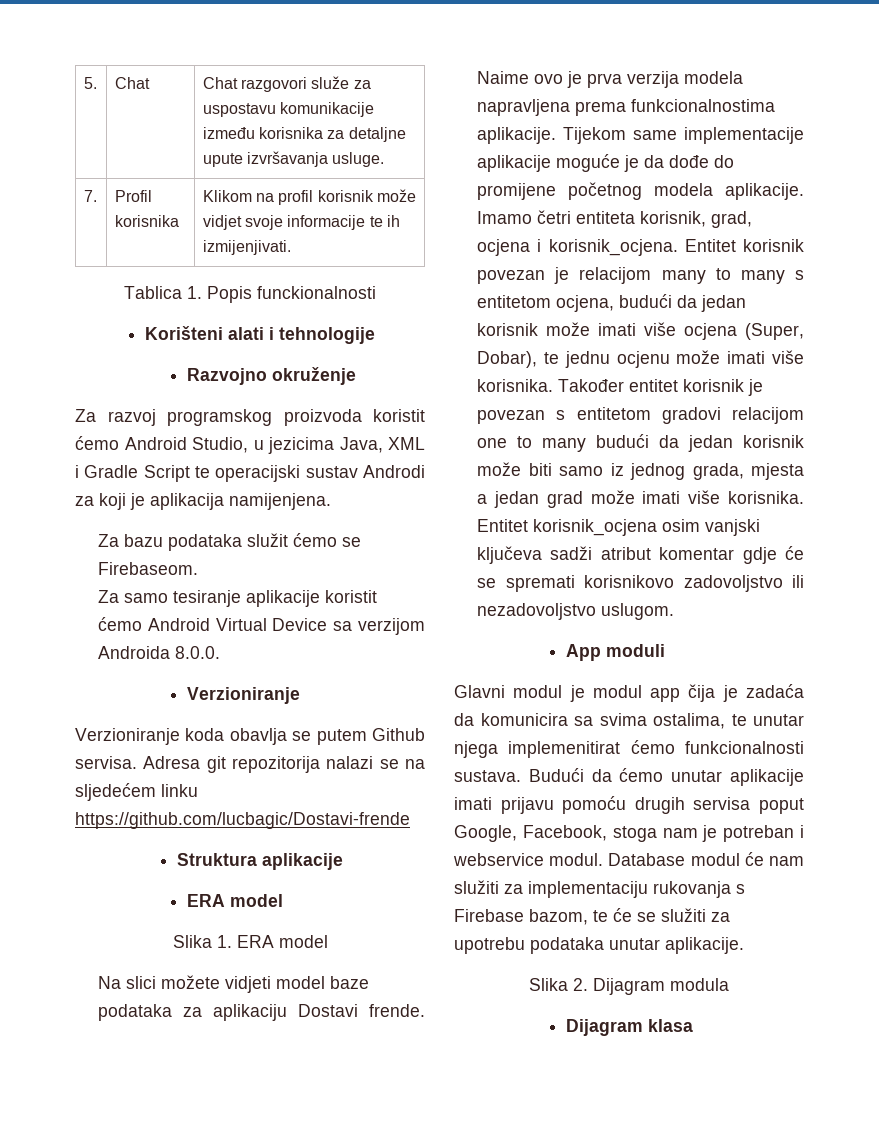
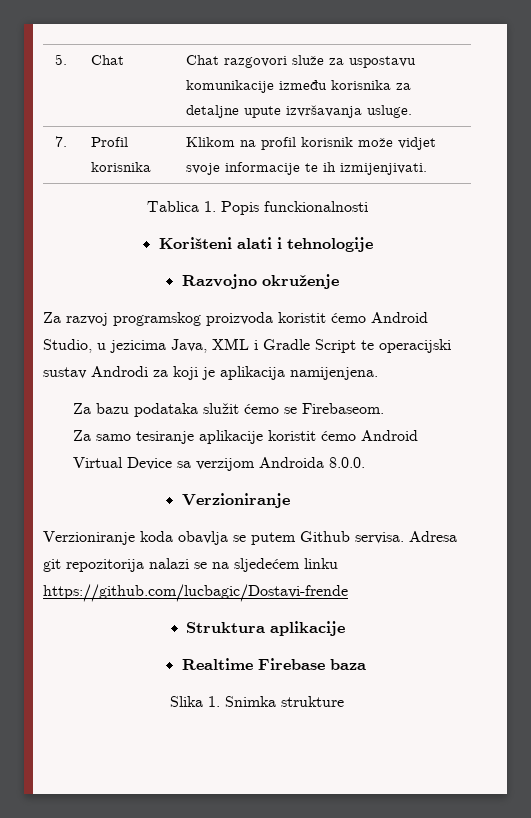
  Struktura aplikacije
- ERA model
+ Realtime Firebase baza
- Slika 1. ERA model
- Na slici možete vidjeti model baze podataka za aplikaciju Dostavi frende. Naime ovo je prva verzija modela napravljena prema funkcionalnostima aplikacije. Tijekom same implementacije aplikacije moguće je da dođe do promijene početnog modela aplikacije. Imamo četri entiteta korisnik, grad, ocjena i korisnik_ocjena. Entitet korisnik povezan je relacijom many to many s entitetom ocjena, budući da jedan korisnik može imati više ocjena (Super, Dobar), te jednu ocjenu može imati više korisnika. Također entitet korisnik je povezan s entitetom gradovi relacijom one to many budući da jedan korisnik može biti samo iz jednog grada, mjesta a jedan grad može imati više korisnika. Entitet korisnik_ocjena osim vanjski ključeva sadži atribut komentar gdje će se spremati korisnikovo zadovoljstvo ili nezadovoljstvo uslugom.
- App moduli
- Glavni modul je modul app čija je zadaća da komunicira sa svima ostalima, te unutar njega implemenitirat ćemo funkcionalnosti sustava. Budući da ćemo unutar aplikacije imati prijavu pomoću drugih servisa poput Google, Facebook, stoga nam je potreban i webservice modul. Database modul će nam služiti za implementaciju rukovanja s Firebase bazom, te će se služiti za upotrebu podataka unutar aplikacije.
- Slika 2. Dijagram modula
- Dijagram klasa
+ Slika 1. Snimka strukture

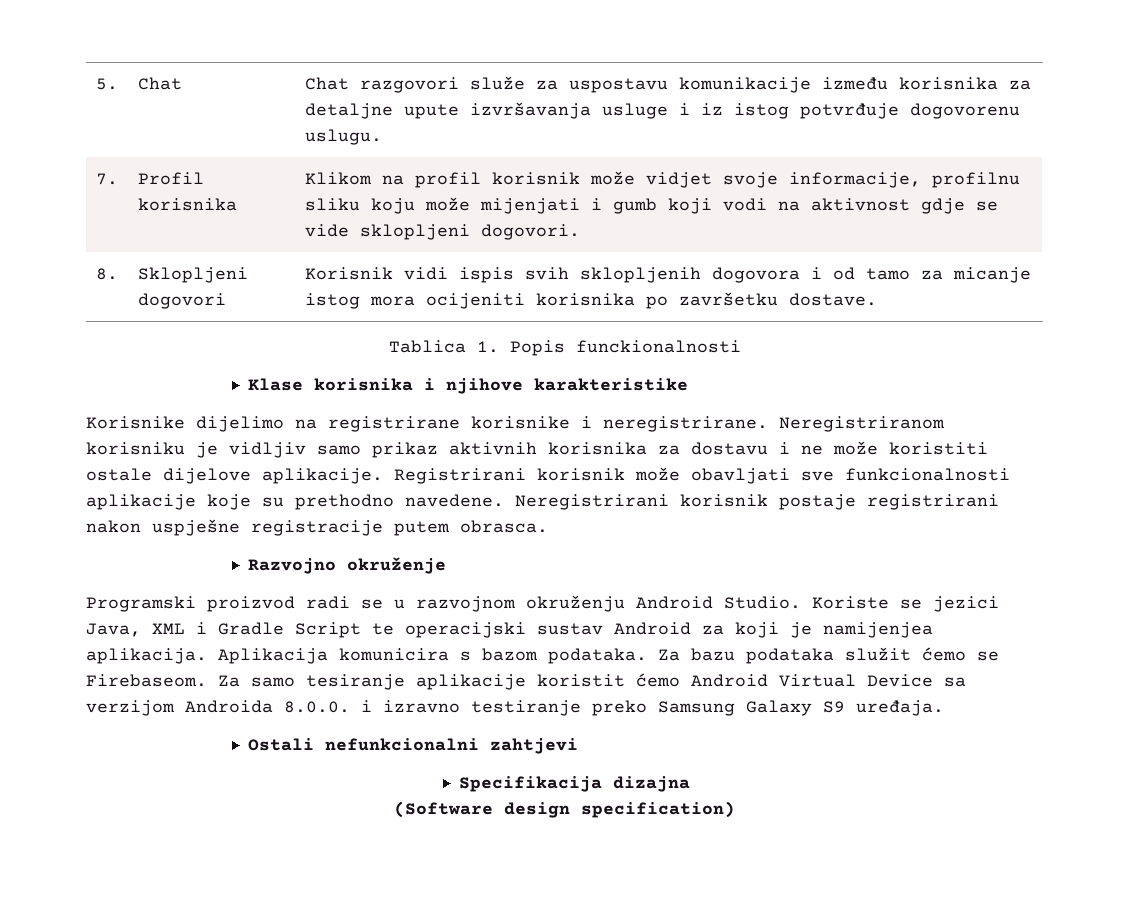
- 5. | Chat | Chat razgovori služe za uspostavu komunikacije između korisnika za detaljne upute izvršavanja usluge.
+ 5. | Chat | Chat razgovori služe za uspostavu komunikacije između korisnika za detaljne upute izvršavanja usluge i iz istog potvrđuje dogovorenu uslugu.
- 7. | Profil korisnika | Klikom na profil korisnik može vidjet svoje informacije te ih izmijenjivati.
+ 7. | Profil korisnika | Klikom na profil korisnik može vidjet svoje informacije, profilnu sliku koju može mijenjati i gumb koji vodi na aktivnost gdje se vide sklopljeni dogovori.
+ 8. | Sklopljeni dogovori | Korisnik vidi ispis svih sklopljenih dogovora i od tamo za micanje istog mora ocijeniti korisnika po završetku dostave.
  Tablica 1. Popis funckionalnosti
- Korišteni alati i tehnologije
+ Klase korisnika i njihove karakteristike
+ Korisnike dijelimo na registrirane korisnike i neregistrirane. Neregistriranom korisniku je vidljiv samo prikaz aktivnih korisnika za dostavu i ne može koristiti ostale dijelove aplikacije. Registrirani korisnik može obavljati sve funkcionalnosti aplikacije koje su prethodno navedene. Neregistrirani korisnik postaje registrirani nakon uspješne registracije putem obrasca.
  Razvojno okruženje
- Za razvoj programskog proizvoda koristit ćemo Android Studio, u jezicima Java, XML i Gradle Script te operacijski sustav Androdi za koji je aplikacija namijenjena.
- Za bazu podataka služit ćemo se Firebaseom.
- Za samo tesiranje aplikacije koristit ćemo Android Virtual Device sa verzijom Androida 8.0.0.
- Verzioniranje
- Verzioniranje koda obavlja se putem Github servisa. Adresa git repozitorija nalazi se na sljedećem linku https://github.com/lucbagic/Dostavi-frende
- Struktura aplikacije
- Realtime Firebase baza
- Slika 1. Snimka strukture
+ Programski proizvod radi se u razvojnom okruženju Android Studio. Koriste se jezici Java, XML i Gradle Script te operacijski sustav Android za koji je namijenjea aplikacija. Aplikacija komunicira s bazom podataka. Za bazu podataka služit ćemo se Firebaseom. Za samo tesiranje aplikacije koristit ćemo Android Virtual Device sa verzijom Androida 8.0.0. i izravno testiranje preko Samsung Galaxy S9 uređaja.
+ Ostali nefunkcionalni zahtjevi
+ Specifikacija dizajna
+ (Software design specification)

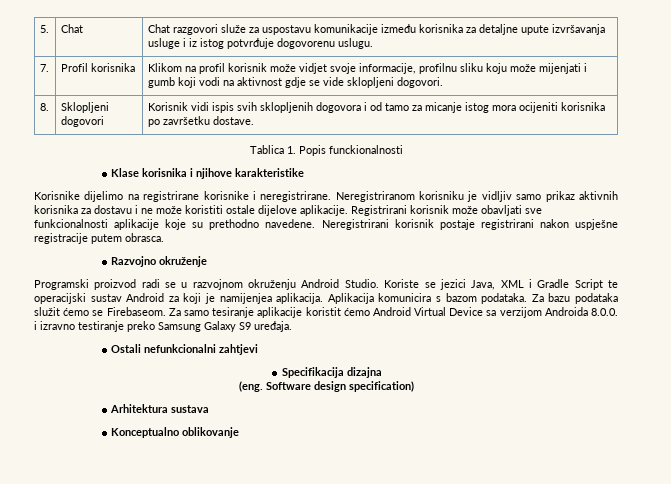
- (Software design specification)
+ (eng. Software design specification)
+ Arhitektura sustava
+ Konceptualno oblikovanje

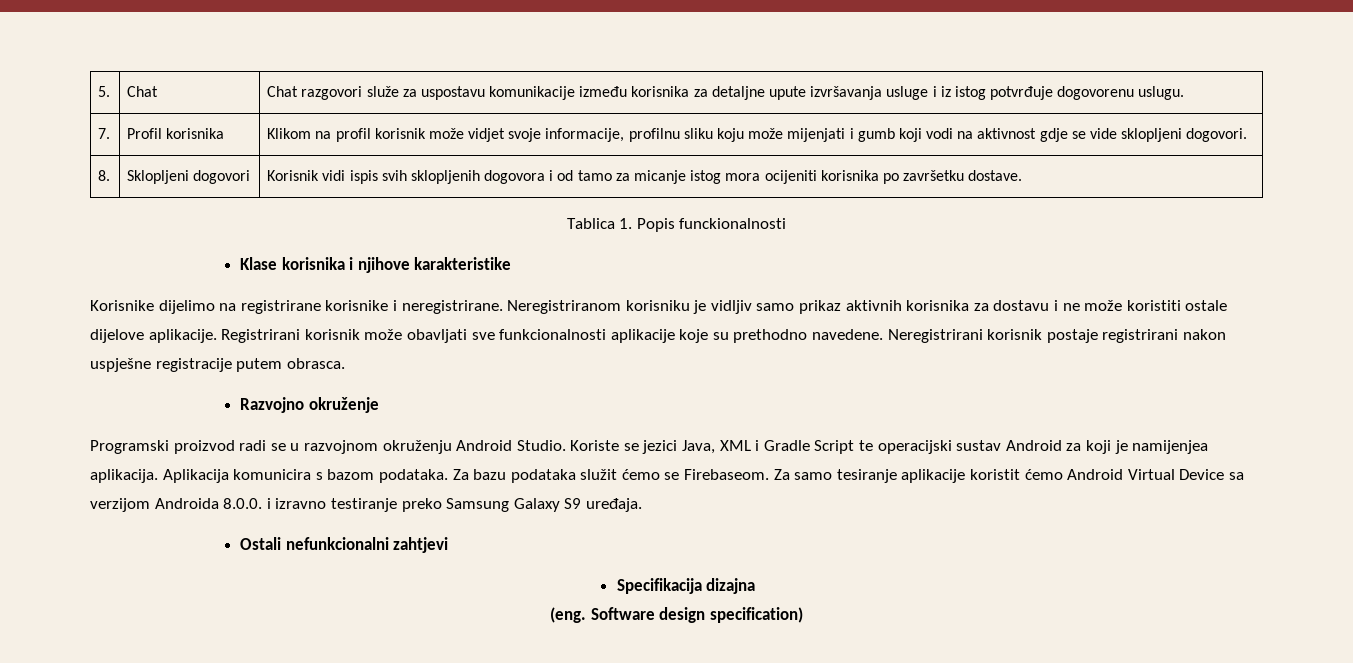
- Arhitektura sustava
- Konceptualno oblikovanje

